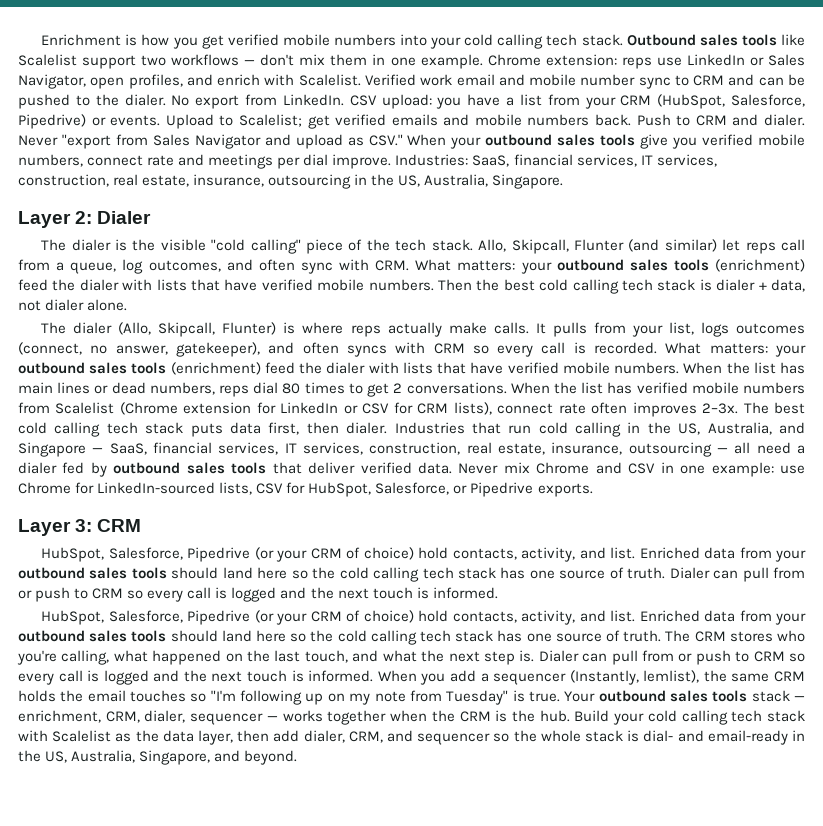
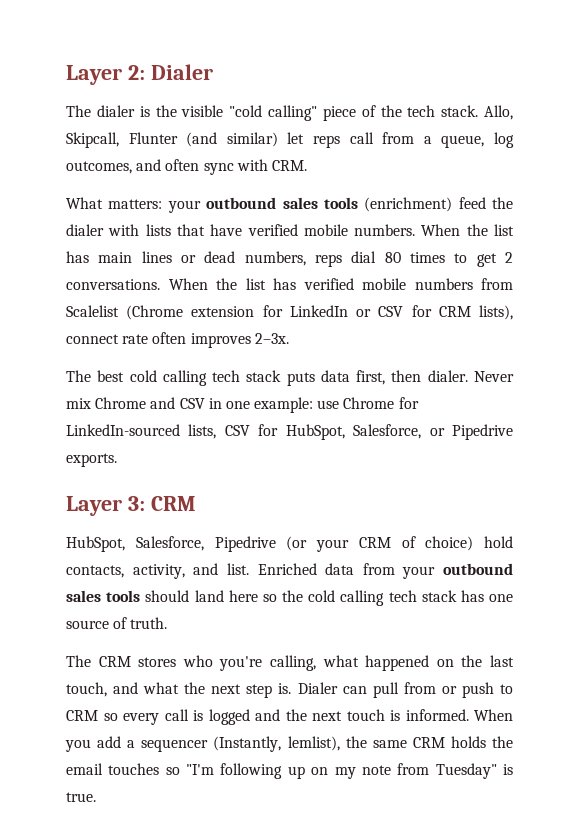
- Enrichment is how you get verified mobile numbers into your cold calling tech stack. Outbound sales tools like Scalelist support two workflows — don't mix them in one example. Chrome extension: reps use LinkedIn or Sales Navigator, open profiles, and enrich with Scalelist. Verified work email and mobile number sync to CRM and can be pushed to the dialer. No export from LinkedIn. CSV upload: you have a list from your CRM (HubSpot, Salesforce, Pipedrive) or events. Upload to Scalelist; get verified emails and mobile numbers back. Push to CRM and dialer. Never "export from Sales Navigator and upload as CSV." When your outbound sales tools give you verified mobile numbers, connect rate and meetings per dial improve. Industries: SaaS, financial services, IT services, construction, real estate, insurance, outsourcing in the US, Australia, Singapore.
- Allo, Skipcall, Flunter (and similar) let reps call from a queue, log outcomes, and often sync with CRM. What matters: your outbound sales tools (enrichment) feed the dialer with lists that have verified mobile numbers. Then the best cold calling tech stack is dialer + data, not dialer alone.
- The dialer (Allo, Skipcall, Flunter) is where reps actually make calls. It pulls from your list, logs outcomes (connect, no answer, gatekeeper), and often syncs with CRM so every call is recorded. What matters: your outbound sales tools (enrichment) feed the dialer with lists that have verified mobile numbers.
+ Allo, Skipcall, Flunter (and similar) let reps call from a queue, log outcomes, and often sync with CRM.
+ What matters: your outbound sales tools (enrichment) feed the dialer with lists that have verified mobile numbers.
- When the list has verified mobile numbers from Scalelist (Chrome extension for LinkedIn or CSV for CRM lists), connect rate often improves 2–3x. The best cold calling tech stack puts data first, then dialer.
+ When the list has verified mobile numbers from Scalelist (Chrome extension for LinkedIn or CSV for CRM lists), connect rate often improves 2–3x.
+ The best cold calling tech stack puts data first, then dialer.
- Industries that run cold calling in the US, Australia, and Singapore — SaaS, financial services, IT services, construction, real estate, insurance, outsourcing — all need a dialer fed by outbound sales tools that deliver verified data.
- Enriched data from your outbound sales tools should land here so the cold calling tech stack has one source of truth. Dialer can pull from or push to CRM so every call is logged and the next touch is informed.
- HubSpot, Salesforce, Pipedrive (or your CRM of choice) hold contacts, activity, and list. Enriched data from your outbound sales tools should land here so the cold calling tech stack has one source of truth. The CRM stores who you're calling, what happened on the last touch, and what the next step is.
+ Enriched data from your outbound sales tools should land here so the cold calling tech stack has one source of truth.
+ The CRM stores who you're calling, what happened on the last touch, and what the next step is.
- Your outbound sales tools stack — enrichment, CRM, dialer, sequencer — works together when the CRM is the hub. Build your cold calling tech stack with Scalelist as the data layer, then add dialer, CRM, and sequencer so the whole stack is dial- and email-ready in the US, Australia, Singapore, and beyond.

